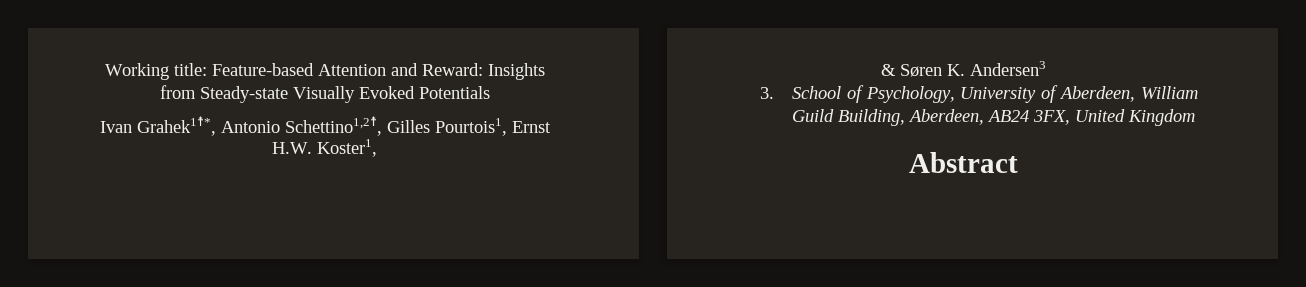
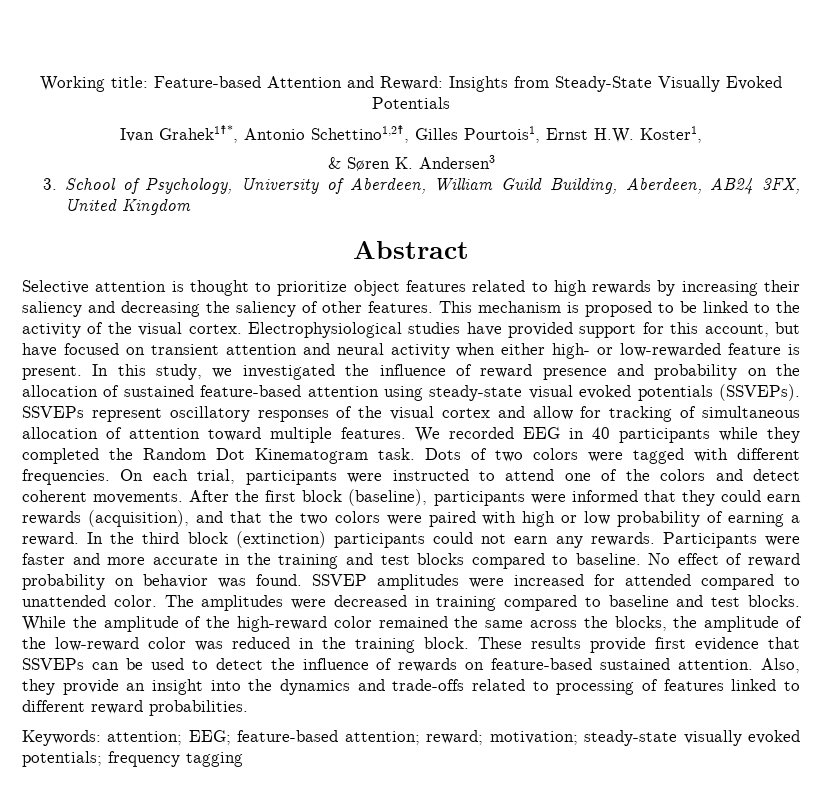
- Working title: Feature-based Attention and Reward: Insights from Steady-state Visually Evoked Potentials
+ Working title: Feature-based Attention and Reward: Insights from Steady-State Visually Evoked Potentials
+ Selective attention is thought to prioritize object features related to high rewards by increasing their saliency and decreasing the saliency of other features. This mechanism is proposed to be linked to the activity of the visual cortex. Electrophysiological studies have provided support for this account, but have focused on transient attention and neural activity when either high- or low-rewarded feature is present. In this study, we investigated the influence of reward presence and probability on the allocation of sustained feature-based attention using steady-state visual evoked potentials (SSVEPs). SSVEPs represent oscillatory responses of the visual cortex and allow for tracking of simultaneous allocation of attention toward multiple features. We recorded EEG in 40 participants while they completed the Random Dot Kinematogram task. Dots of two colors were tagged with different frequencies. On each trial, participants were instructed to attend one of the colors and detect coherent movements. After the first block (baseline), participants were informed that they could earn rewards (acquisition), and that the two colors were paired with high or low probability of earning a reward. In the third block (extinction) participants could not earn any rewards. Participants were faster and more accurate in the training and test blocks compared to baseline. No effect of reward probability on behavior was found. SSVEP amplitudes were increased for attended compared to unattended color. The amplitudes were decreased in training compared to baseline and test blocks. While the amplitude of the high-reward color remained the same across the blocks, the amplitude of the low-reward color was reduced in the training block. These results provide first evidence that SSVEPs can be used to detect the influence of rewards on feature-based sustained attention. Also, they provide an insight into the dynamics and trade-offs related to processing of features linked to different reward probabilities.
+ Keywords: attention; EEG; feature-based attention; reward; motivation; steady-state visually evoked potentials; frequency tagging

